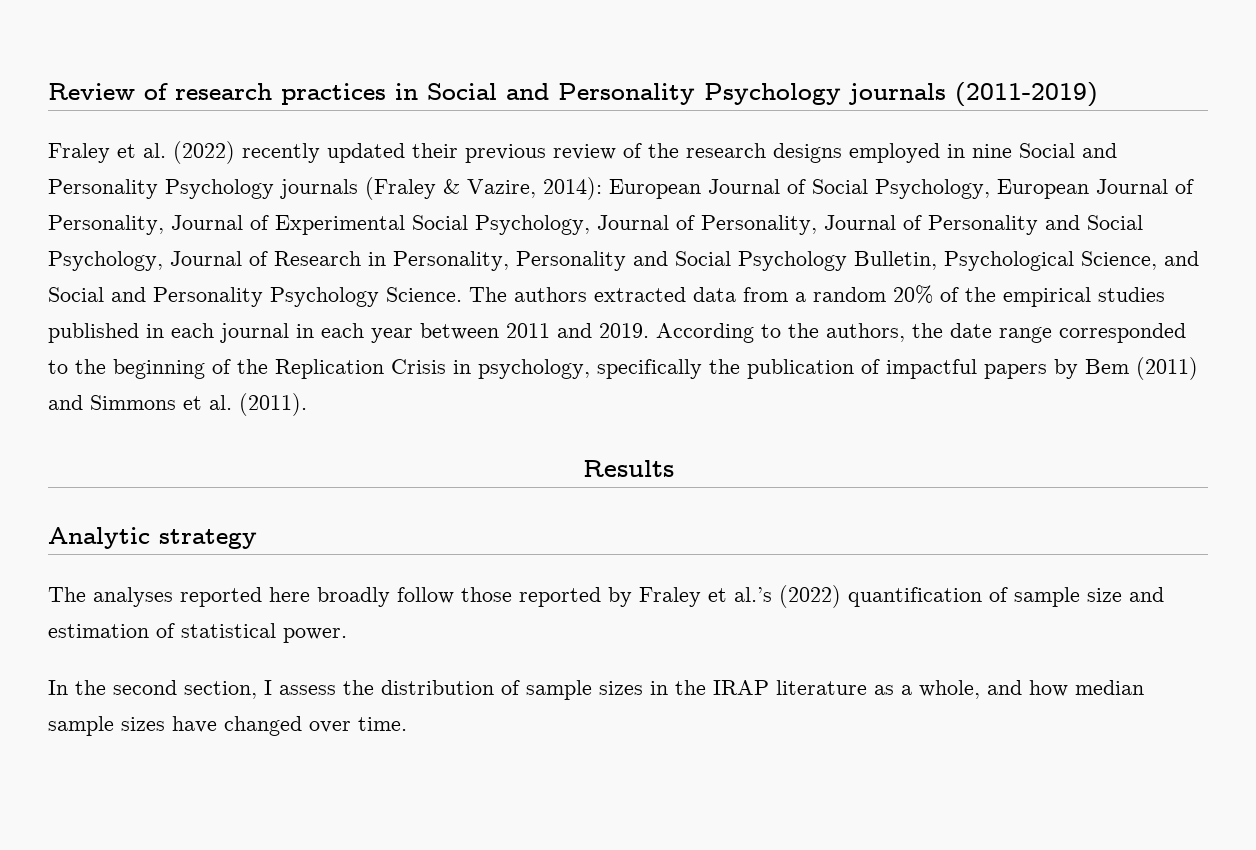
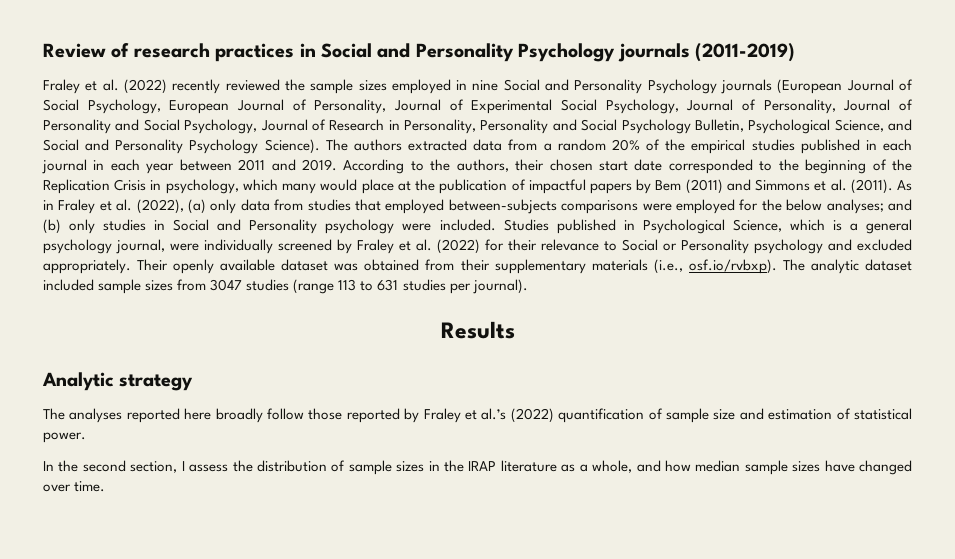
- Fraley et al. (2022) recently updated their previous review of the research designs employed in nine Social and Personality Psychology journals (Fraley & Vazire, 2014): European Journal of Social Psychology, European Journal of Personality, Journal of Experimental Social Psychology, Journal of Personality, Journal of Personality and Social Psychology, Journal of Research in Personality, Personality and Social Psychology Bulletin, Psychological Science, and Social and Personality Psychology Science.
+ Fraley et al. (2022) recently reviewed the sample sizes employed in nine Social and Personality Psychology journals (European Journal of Social Psychology, European Journal of Personality, Journal of Experimental Social Psychology, Journal of Personality, Journal of Personality and Social Psychology, Journal of Research in Personality, Personality and Social Psychology Bulletin, Psychological Science, and Social and Personality Psychology Science).
- According to the authors, the date range corresponded to the beginning of the Replication Crisis in psychology, specifically the publication of impactful papers by Bem (2011) and Simmons et al. (2011).
+ According to the authors, their chosen start date corresponded to the beginning of the Replication Crisis in psychology, which many would place at the publication of impactful papers by Bem (2011) and Simmons et al. (2011). As in Fraley et al. (2022), (a) only data from studies that employed between-subjects comparisons were employed for the below analyses; and (b) only studies in Social and Personality psychology were included. Studies published in Psychological Science, which is a general psychology journal, were individually screened by Fraley et al. (2022) for their relevance to Social or Personality psychology and excluded appropriately. Their openly available dataset was obtained from their supplementary materials (i.e., osf.io/rvbxp). The analytic dataset included sample sizes from 3047 studies (range 113 to 631 studies per journal).

